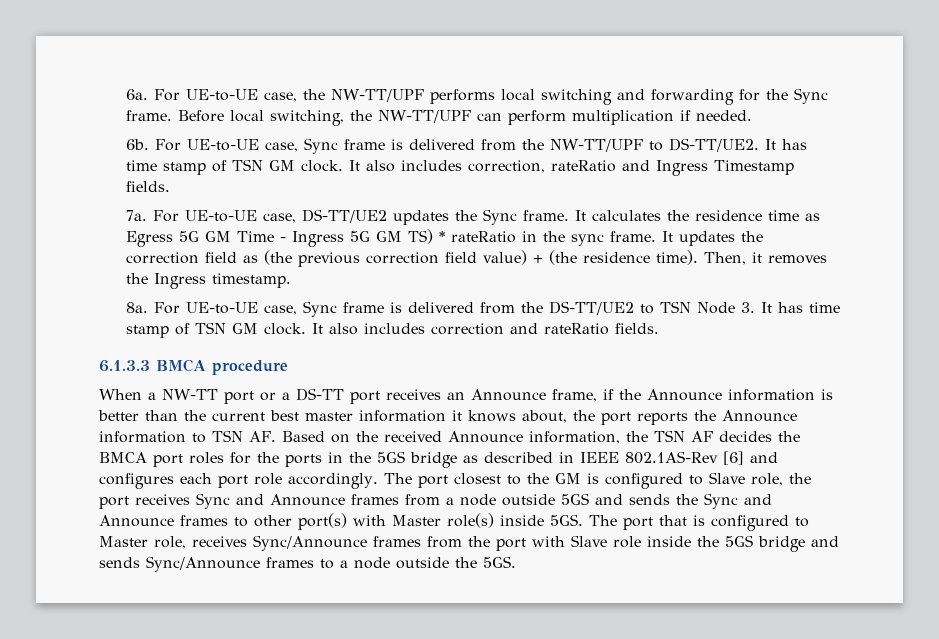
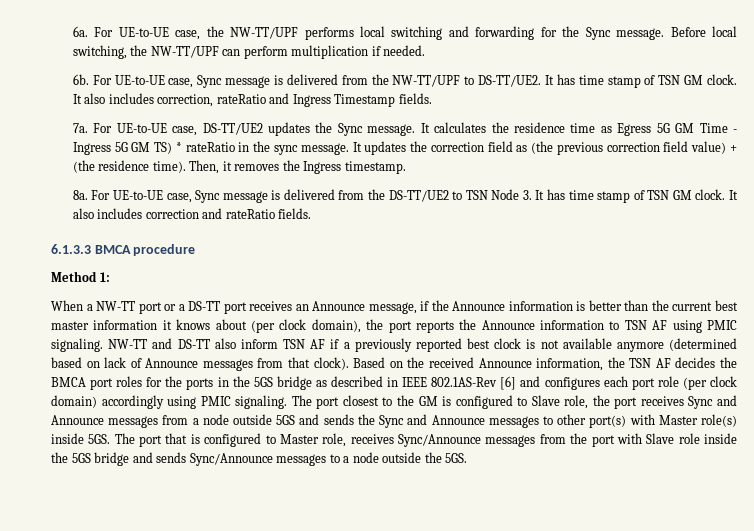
- For UE-to-UE case, the NW-TT/UPF performs local switching and forwarding for the Sync frame.
+ For UE-to-UE case, the NW-TT/UPF performs local switching and forwarding for the Sync message.
- For UE-to-UE case, Sync frame is delivered from the NW-TT/UPF to DS-TT/UE2.
+ For UE-to-UE case, Sync message is delivered from the NW-TT/UPF to DS-TT/UE2.
- For UE-to-UE case, DS-TT/UE2 updates the Sync frame.
+ For UE-to-UE case, DS-TT/UE2 updates the Sync message.
- It calculates the residence time as Egress 5G GM Time - Ingress 5G GM TS) * rateRatio in the sync frame.
+ It calculates the residence time as Egress 5G GM Time - Ingress 5G GM TS) * rateRatio in the sync message.
- For UE-to-UE case, Sync frame is delivered from the DS-TT/UE2 to TSN Node 3. It has time stamp of TSN GM clock.
+ For UE-to-UE case, Sync message is delivered from the DS-TT/UE2 to TSN Node 3. It has time stamp of TSN GM clock.
+ Method 1:
- When a NW-TT port or a DS-TT port receives an Announce frame, if the Announce information is better than the current best master information it knows about, the port reports the Announce information to TSN AF. Based on the received Announce information, the TSN AF decides the BMCA port roles for the ports in the 5GS bridge as described in IEEE 802.1AS-Rev [6] and configures each port role accordingly.
+ When a NW-TT port or a DS-TT port receives an Announce message, if the Announce information is better than the current best master information it knows about (per clock domain), the port reports the Announce information to TSN AF using PMIC signaling. NW-TT and DS-TT also inform TSN AF if a previously reported best clock is not available anymore (determined based on lack of Announce messages from that clock). Based on the received Announce information, the TSN AF decides the BMCA port roles for the ports in the 5GS bridge as described in IEEE 802.1AS-Rev [6] and configures each port role (per clock domain) accordingly using PMIC signaling.
- The port closest to the GM is configured to Slave role, the port receives Sync and Announce frames from a node outside 5GS and sends the Sync and Announce frames to other port(s) with Master role(s) inside 5GS.
+ The port closest to the GM is configured to Slave role, the port receives Sync and Announce messages from a node outside 5GS and sends the Sync and Announce messages to other port(s) with Master role(s) inside 5GS.
- The port that is configured to Master role, receives Sync/Announce frames from the port with Slave role inside the 5GS bridge and sends Sync/Announce frames to a node outside the 5GS.
+ The port that is configured to Master role, receives Sync/Announce messages from the port with Slave role inside the 5GS bridge and sends Sync/Announce messages to a node outside the 5GS.

